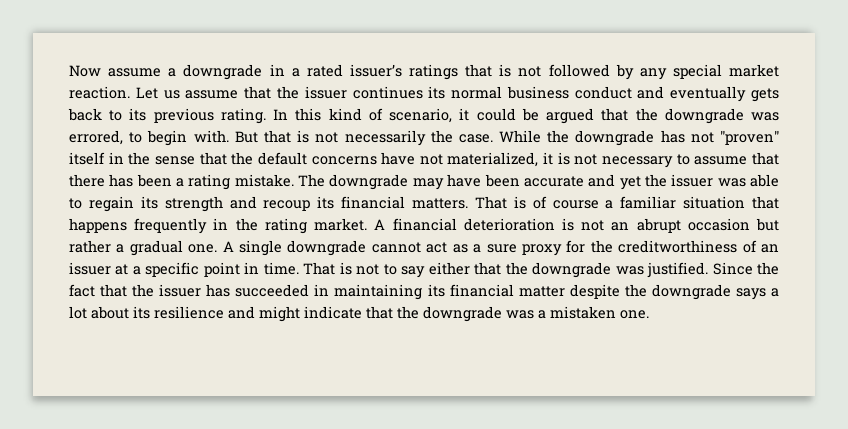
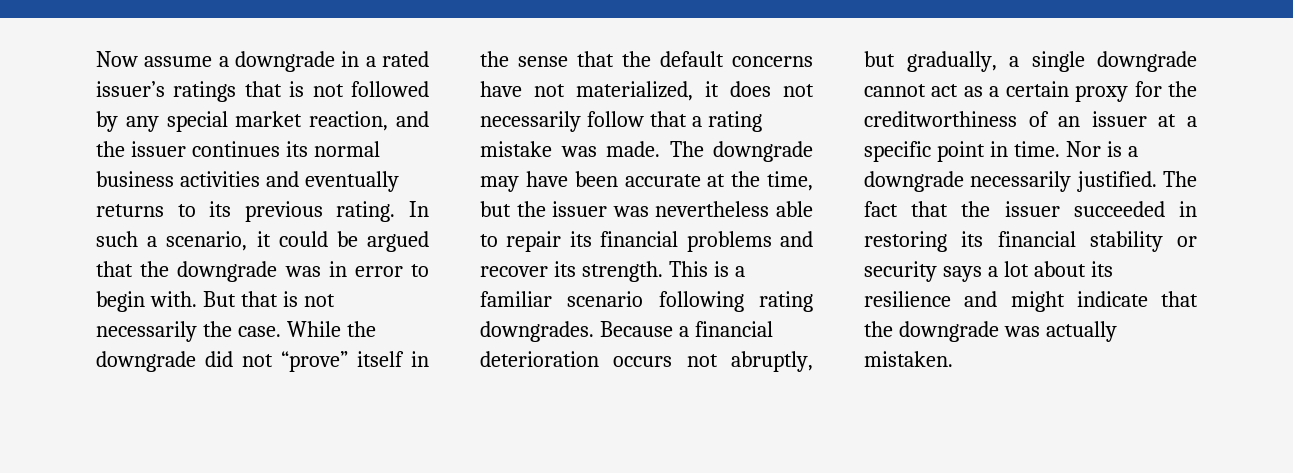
- Now assume a downgrade in a rated issuer’s ratings that is not followed by any special market reaction. Let us assume that the issuer continues its normal business conduct and eventually gets back to its previous rating.
+ Now assume a downgrade in a rated issuer’s ratings that is not followed by any special market reaction, and the issuer continues its normal business activities and eventually returns to its previous rating.
- In this kind of scenario, it could be argued that the downgrade was errored, to begin with.
+ In such a scenario, it could be argued that the downgrade was in error to begin with.
- While the downgrade has not "proven" itself in the sense that the default concerns have not materialized, it is not necessary to assume that there has been a rating mistake.
+ While the downgrade did not “prove” itself in the sense that the default concerns have not materialized, it does not necessarily follow that a rating mistake was made.
- The downgrade may have been accurate and yet the issuer was able to regain its strength and recoup its financial matters. That is of course a familiar situation that happens frequently in the rating market. A financial deterioration is not an abrupt occasion but rather a gradual one. A single downgrade cannot act as a sure proxy for the creditworthiness of an issuer at a specific point in time.
+ The downgrade may have been accurate at the time, but the issuer was nevertheless able to repair its financial problems and recover its strength. This is a familiar scenario following rating downgrades. Because a financial deterioration occurs not abruptly, but gradually, a single downgrade cannot act as a certain proxy for the creditworthiness of an issuer at a specific point in time.
- That is not to say either that the downgrade was justified. Since the fact that the issuer has succeeded in maintaining its financial matter despite the downgrade says a lot about its resilience and might indicate that the downgrade was a mistaken one.
+ Nor is a downgrade necessarily justified. The fact that the issuer succeeded in restoring its financial stability or security says a lot about its resilience and might indicate that the downgrade was actually mistaken.

